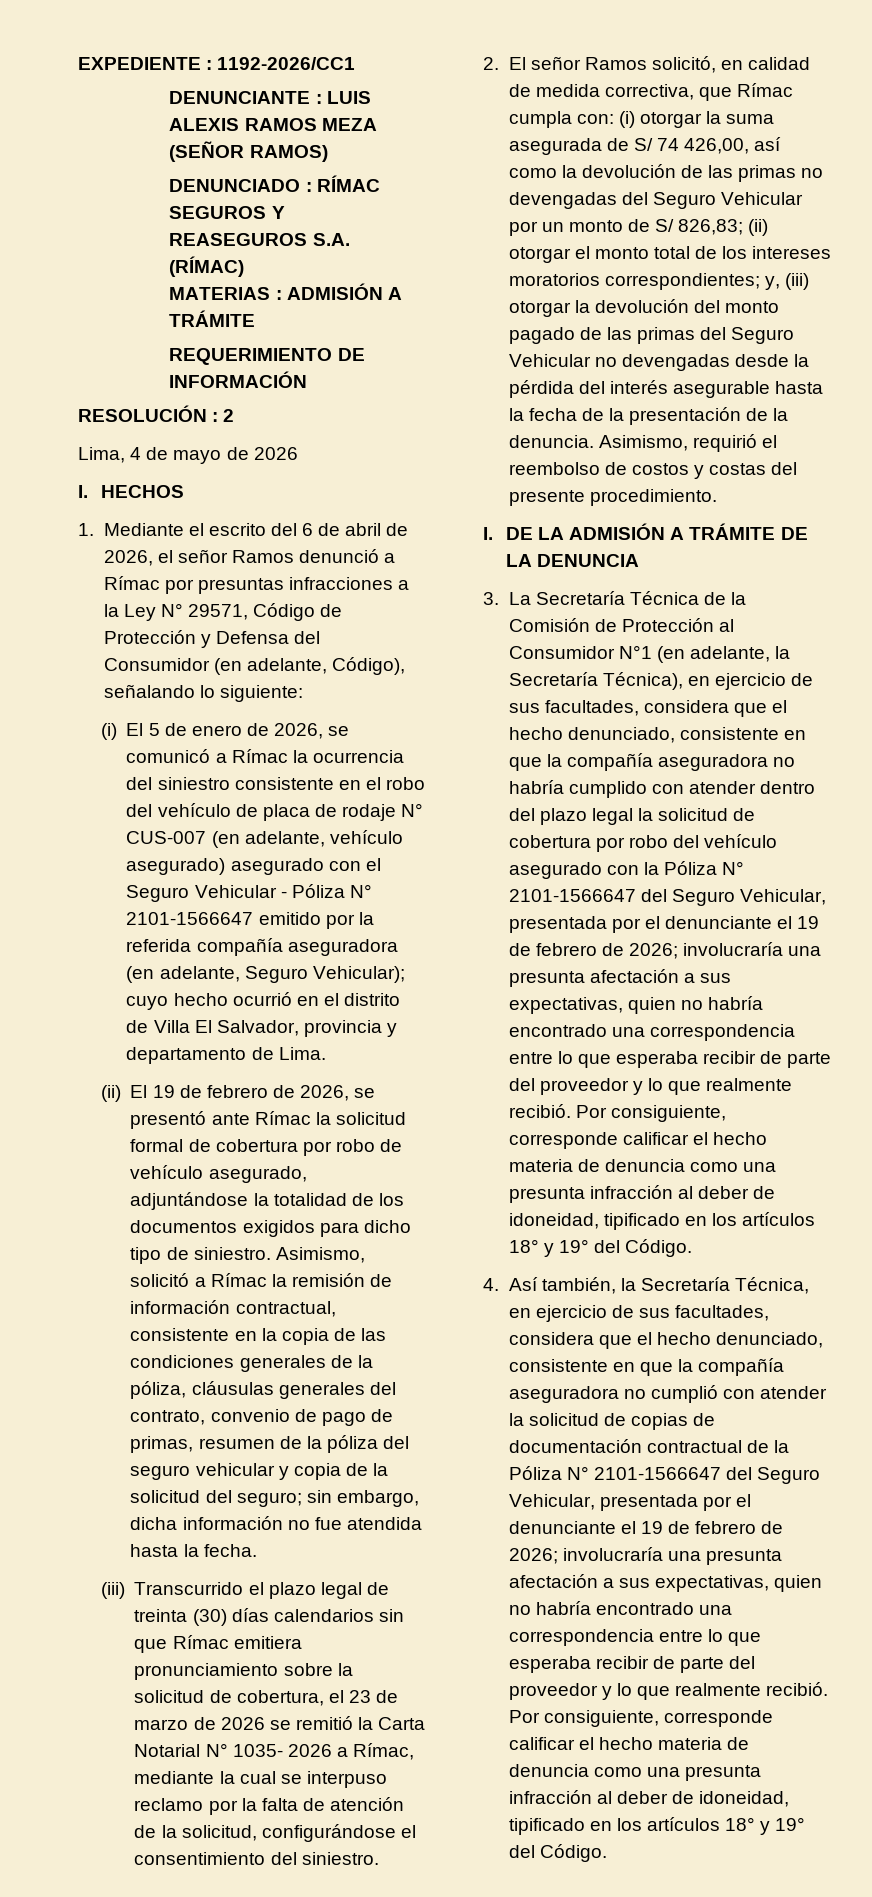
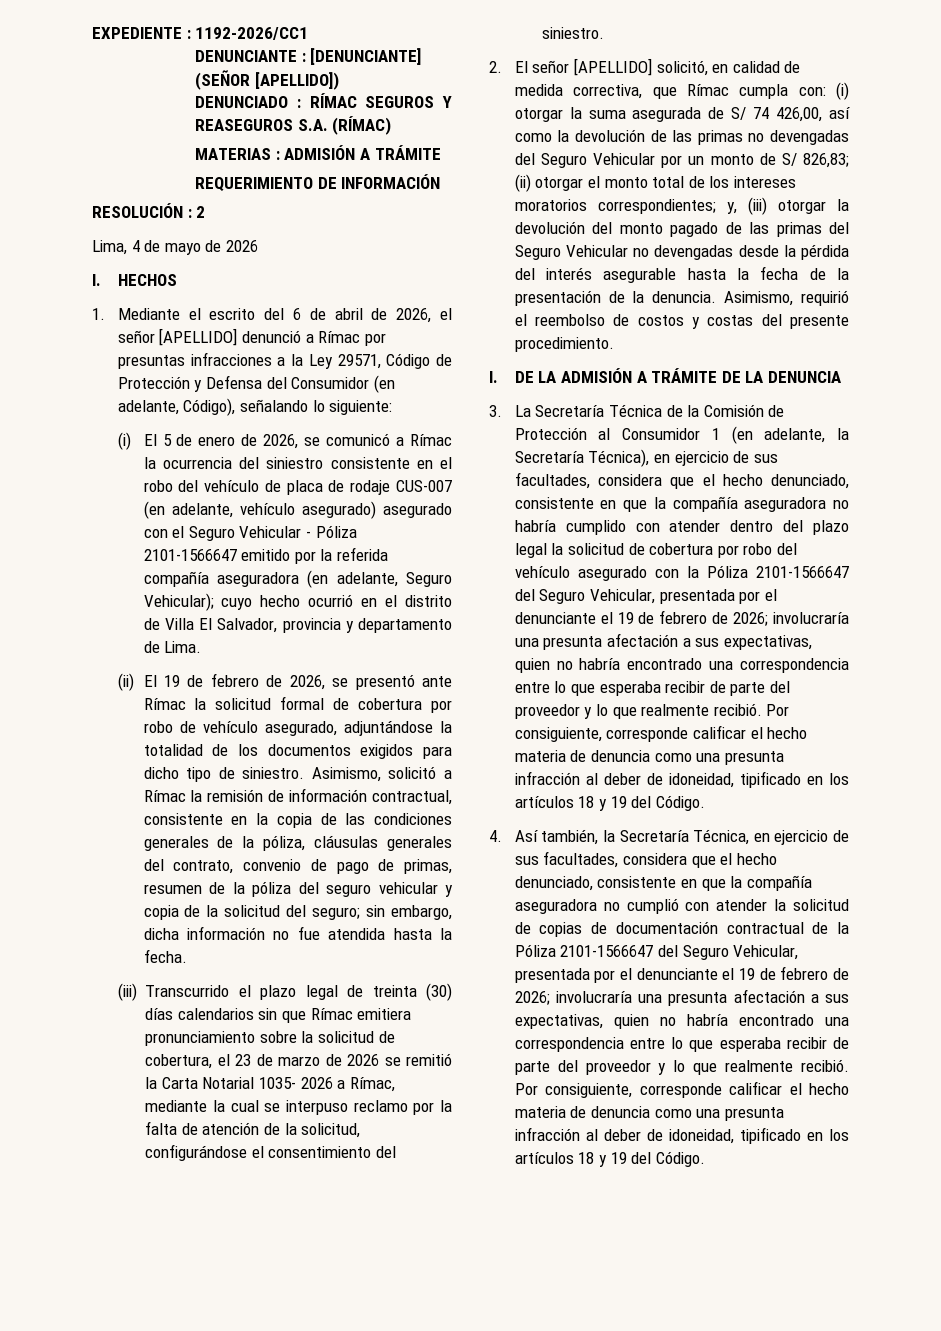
- DENUNCIANTE : LUIS ALEXIS RAMOS MEZA (SEÑOR RAMOS)
+ DENUNCIANTE : [DENUNCIANTE] (SEÑOR [APELLIDO])
- 1. Mediante el escrito del 6 de abril de 2026, el señor Ramos denunció a Rímac por presuntas infracciones a la Ley N° 29571, Código de Protección y Defensa del Consumidor (en adelante, Código), señalando lo siguiente:
+ 1. Mediante el escrito del 6 de abril de 2026, el señor [APELLIDO] denunció a Rímac por presuntas infracciones a la Ley 29571, Código de Protección y Defensa del Consumidor (en adelante, Código), señalando lo siguiente:
- (i) El 5 de enero de 2026, se comunicó a Rímac la ocurrencia del siniestro consistente en el robo del vehículo de placa de rodaje N° CUS-007 (en adelante, vehículo asegurado) asegurado con el Seguro Vehicular - Póliza N° 2101-1566647 emitido por la referida compañía aseguradora (en adelante, Seguro Vehicular);
+ (i) El 5 de enero de 2026, se comunicó a Rímac la ocurrencia del siniestro consistente en el robo del vehículo de placa de rodaje CUS-007 (en adelante, vehículo asegurado) asegurado con el Seguro Vehicular - Póliza 2101-1566647 emitido por la referida compañía aseguradora (en adelante, Seguro Vehicular);
- (iii) Transcurrido el plazo legal de treinta (30) días calendarios sin que Rímac emitiera pronunciamiento sobre la solicitud de cobertura, el 23 de marzo de 2026 se remitió la Carta Notarial N° 1035- 2026 a Rímac, mediante la cual se interpuso reclamo por la falta de atención de la solicitud, configurándose el consentimiento del siniestro.
+ (iii) Transcurrido el plazo legal de treinta (30) días calendarios sin que Rímac emitiera pronunciamiento sobre la solicitud de cobertura, el 23 de marzo de 2026 se remitió la Carta Notarial 1035- 2026 a Rímac, mediante la cual se interpuso reclamo por la falta de atención de la solicitud, configurándose el consentimiento del siniestro.
- 2. El señor Ramos solicitó, en calidad de medida correctiva, que Rímac cumpla con:
+ 2. El señor [APELLIDO] solicitó, en calidad de medida correctiva, que Rímac cumpla con:
- 3. La Secretaría Técnica de la Comisión de Protección al Consumidor N°1 (en adelante, la Secretaría Técnica), en ejercicio de sus facultades, considera que el hecho denunciado, consistente en que la compañía aseguradora no habría cumplido con atender dentro del plazo legal la solicitud de cobertura por robo del vehículo asegurado con la Póliza N° 2101-1566647 del Seguro Vehicular, presentada por el denunciante el 19 de febrero de 2026; involucraría una presunta afectación a sus expectativas, quien no habría encontrado una correspondencia entre lo que esperaba recibir de parte del proveedor y lo que realmente recibió. Por consiguiente, corresponde calificar el hecho materia de denuncia como una presunta infracción al deber de idoneidad, tipificado en los artículos 18° y 19° del Código.
+ 3. La Secretaría Técnica de la Comisión de Protección al Consumidor 1 (en adelante, la Secretaría Técnica), en ejercicio de sus facultades, considera que el hecho denunciado, consistente en que la compañía aseguradora no habría cumplido con atender dentro del plazo legal la solicitud de cobertura por robo del vehículo asegurado con la Póliza 2101-1566647 del Seguro Vehicular, presentada por el denunciante el 19 de febrero de 2026; involucraría una presunta afectación a sus expectativas, quien no habría encontrado una correspondencia entre lo que esperaba recibir de parte del proveedor y lo que realmente recibió. Por consiguiente, corresponde calificar el hecho materia de denuncia como una presunta infracción al deber de idoneidad, tipificado en los artículos 18 y 19 del Código.
- 4. Así también, la Secretaría Técnica, en ejercicio de sus facultades, considera que el hecho denunciado, consistente en que la compañía aseguradora no cumplió con atender la solicitud de copias de documentación contractual de la Póliza N° 2101-1566647 del Seguro Vehicular, presentada por el denunciante el 19 de febrero de 2026; involucraría una presunta afectación a sus expectativas, quien no habría encontrado una correspondencia entre lo que esperaba recibir de parte del proveedor y lo que realmente recibió. Por consiguiente, corresponde calificar el hecho materia de denuncia como una presunta infracción al deber de idoneidad, tipificado en los artículos 18° y 19° del Código.
+ 4. Así también, la Secretaría Técnica, en ejercicio de sus facultades, considera que el hecho denunciado, consistente en que la compañía aseguradora no cumplió con atender la solicitud de copias de documentación contractual de la Póliza 2101-1566647 del Seguro Vehicular, presentada por el denunciante el 19 de febrero de 2026; involucraría una presunta afectación a sus expectativas, quien no habría encontrado una correspondencia entre lo que esperaba recibir de parte del proveedor y lo que realmente recibió. Por consiguiente, corresponde calificar el hecho materia de denuncia como una presunta infracción al deber de idoneidad, tipificado en los artículos 18 y 19 del Código.

